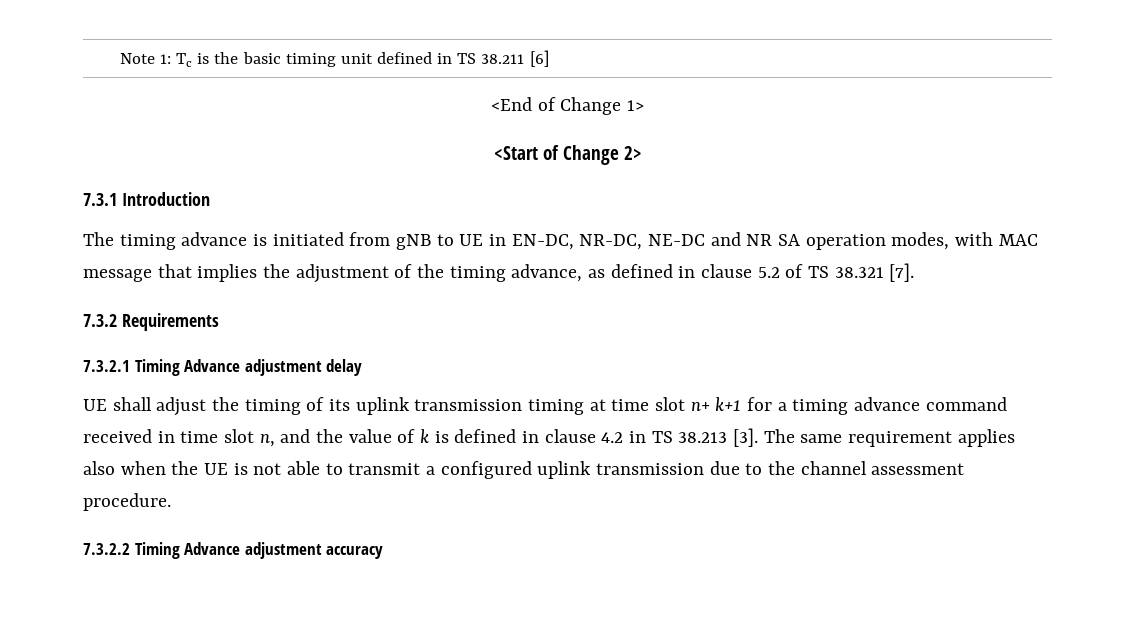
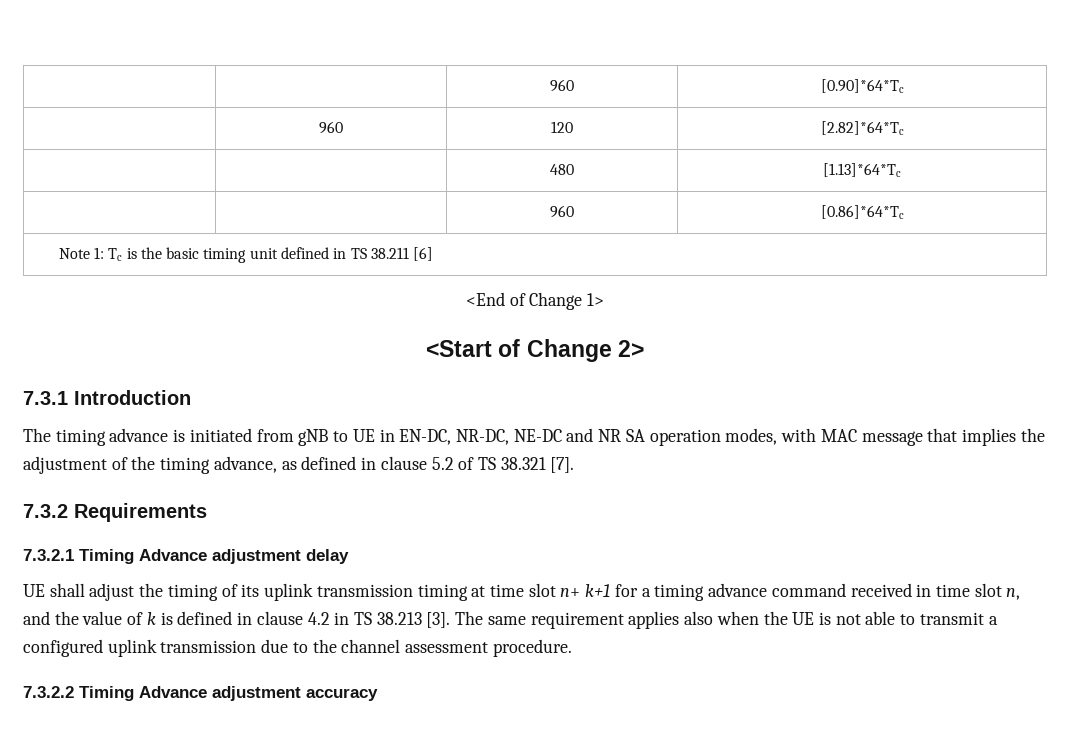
+ | | 960 | [0.90]*64*Tc
+ | 960 | 120 | [2.82]*64*Tc
+ | | 480 | [1.13]*64*Tc
+ | | 960 | [0.86]*64*Tc

